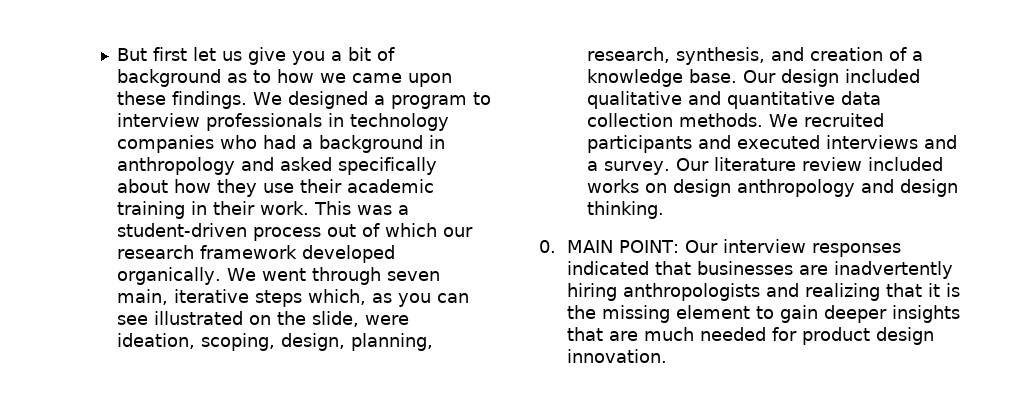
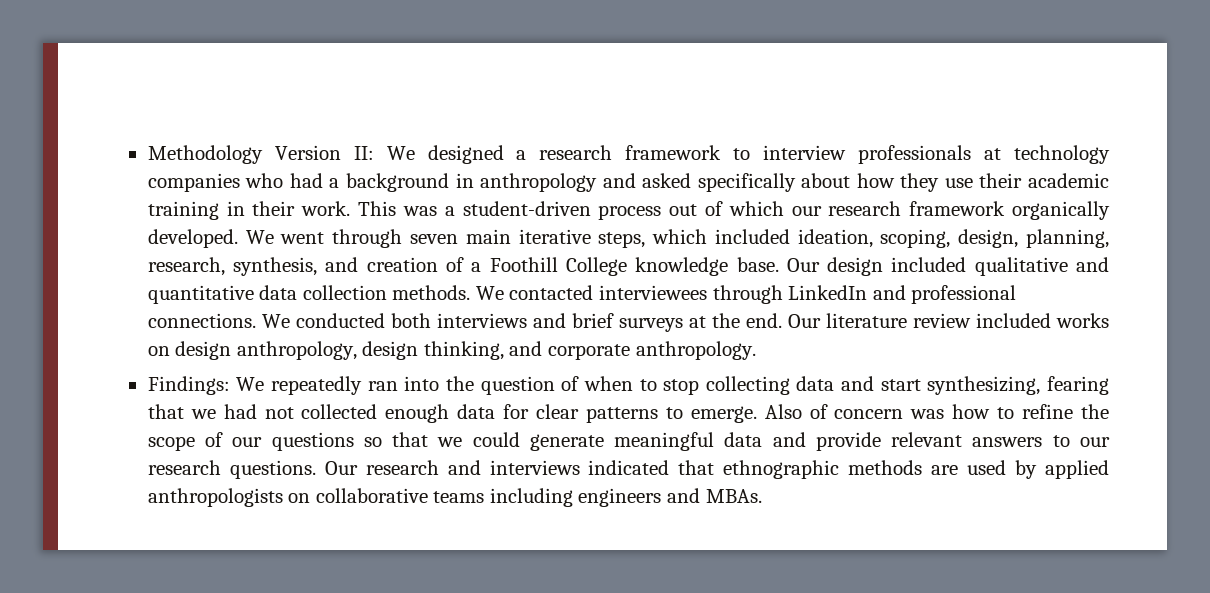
- But first let us give you a bit of background as to how we came upon these findings. We designed a program to interview professionals in technology companies who had a background in anthropology and asked specifically about how they use their academic training in their work.
+ Methodology Version II: We designed a research framework to interview professionals at technology companies who had a background in anthropology and asked specifically about how they use their academic training in their work.
- This was a student-driven process out of which our research framework developed organically.
+ This was a student-driven process out of which our research framework organically developed.
- We went through seven main, iterative steps which, as you can see illustrated on the slide, were ideation, scoping, design, planning, research, synthesis, and creation of a knowledge base.
+ We went through seven main iterative steps, which included ideation, scoping, design, planning, research, synthesis, and creation of a Foothill College knowledge base.
- We recruited participants and executed interviews and a survey.
+ We contacted interviewees through LinkedIn and professional connections. We conducted both interviews and brief surveys at the end.
- Our literature review included works on design anthropology and design thinking.
- 0. MAIN POINT: Our interview responses indicated that businesses are inadvertently hiring anthropologists and realizing that it is the missing element to gain deeper insights that are much needed for product design innovation.
+ Our literature review included works on design anthropology, design thinking, and corporate anthropology.
+ Findings: We repeatedly ran into the question of when to stop collecting data and start synthesizing, fearing that we had not collected enough data for clear patterns to emerge. Also of concern was how to refine the scope of our questions so that we could generate meaningful data and provide relevant answers to our research questions. Our research and interviews indicated that ethnographic methods are used by applied anthropologists on collaborative teams including engineers and MBAs.

